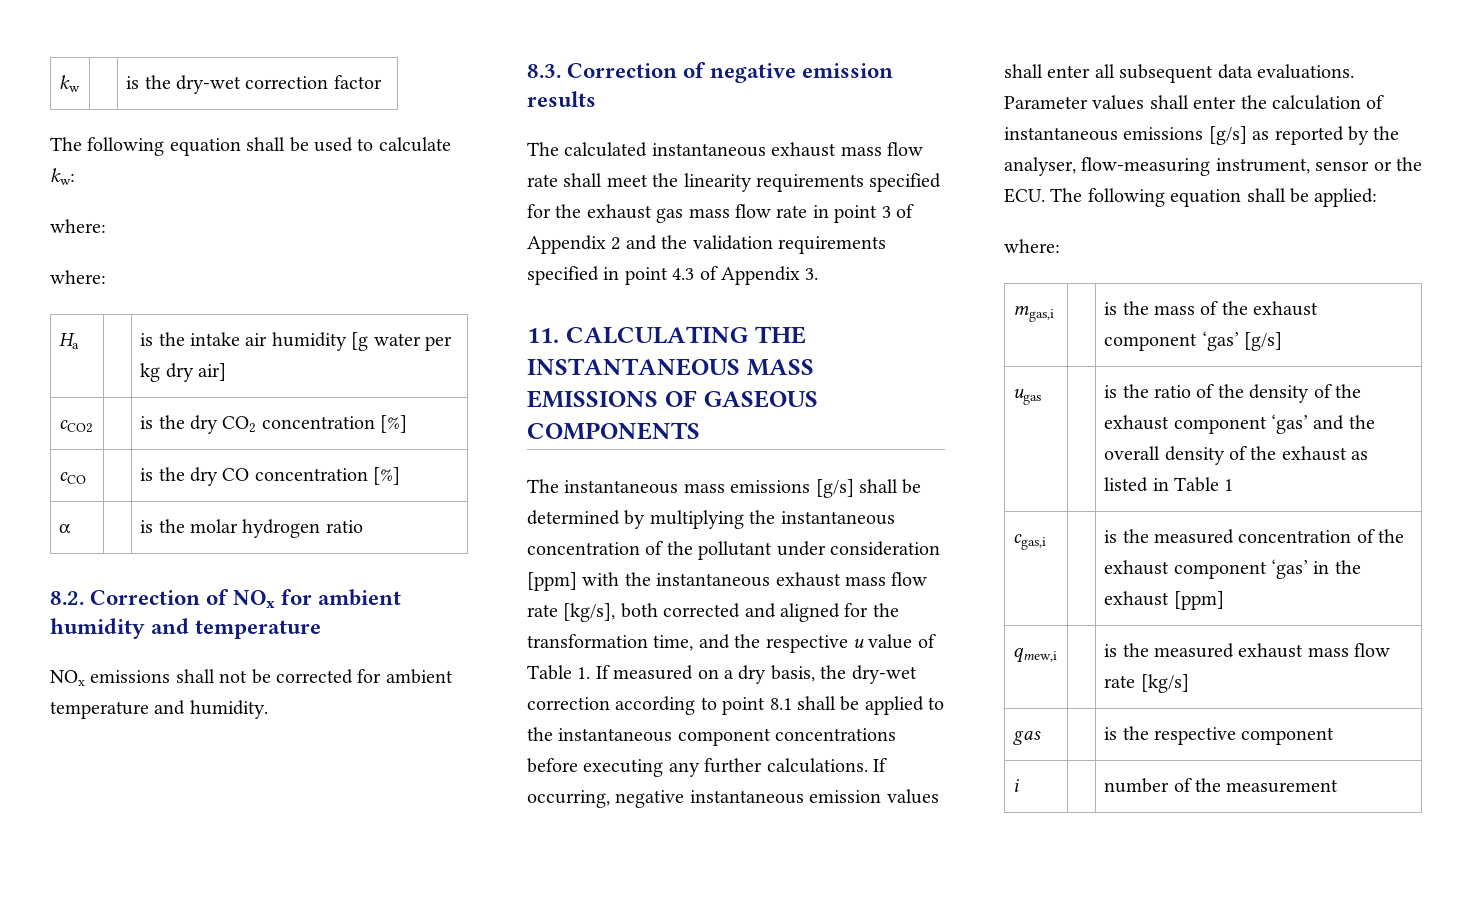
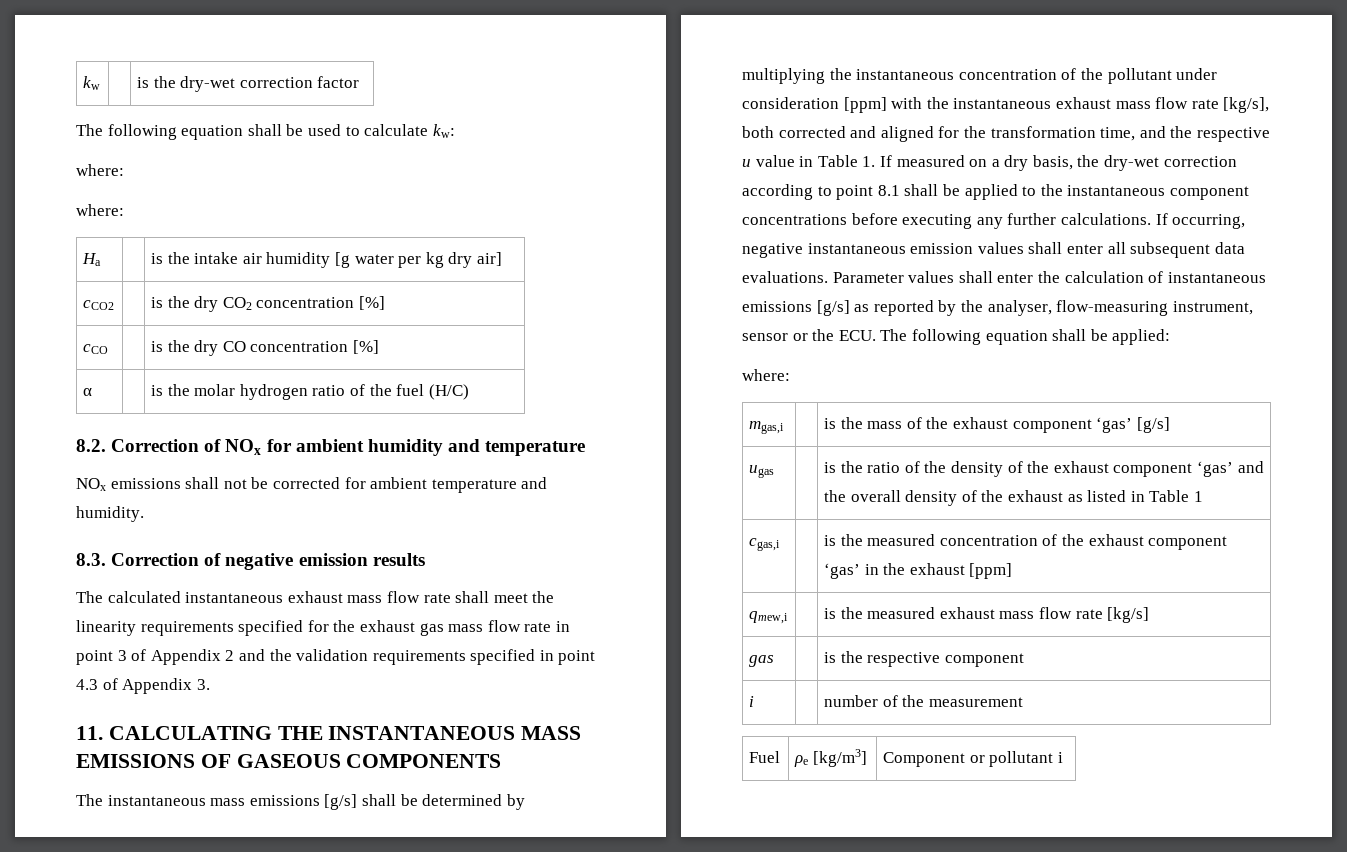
- α | | is the molar hydrogen ratio
+ α | | is the molar hydrogen ratio of the fuel (H/C)
- The instantaneous mass emissions [g/s] shall be determined by multiplying the instantaneous concentration of the pollutant under consideration [ppm] with the instantaneous exhaust mass flow rate [kg/s], both corrected and aligned for the transformation time, and the respective u value of Table 1. If measured on a dry basis, the dry-wet correction according to point 8.1 shall be applied to the instantaneous component concentrations before executing any further calculations.
+ The instantaneous mass emissions [g/s] shall be determined by multiplying the instantaneous concentration of the pollutant under consideration [ppm] with the instantaneous exhaust mass flow rate [kg/s], both corrected and aligned for the transformation time, and the respective u value in Table 1. If measured on a dry basis, the dry-wet correction according to point 8.1 shall be applied to the instantaneous component concentrations before executing any further calculations.
+ Fuel | ρe [kg/m3] | Component or pollutant i

